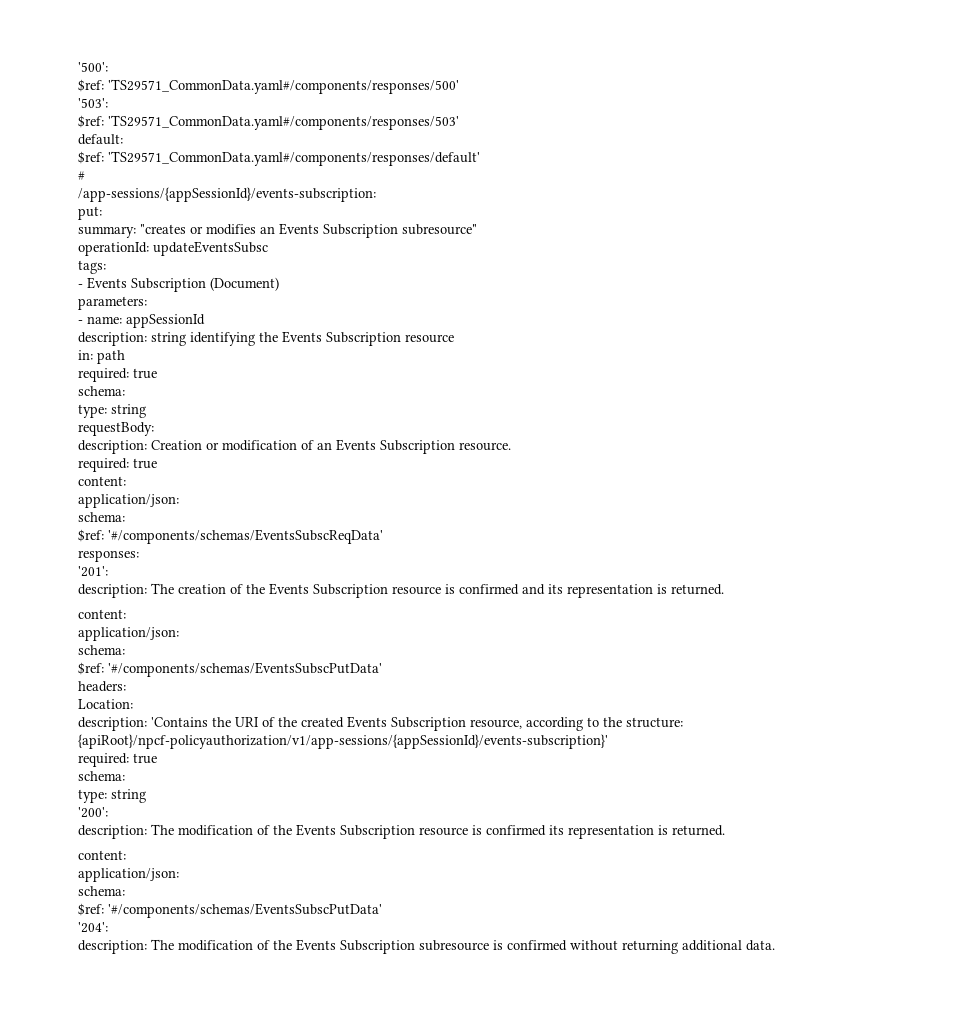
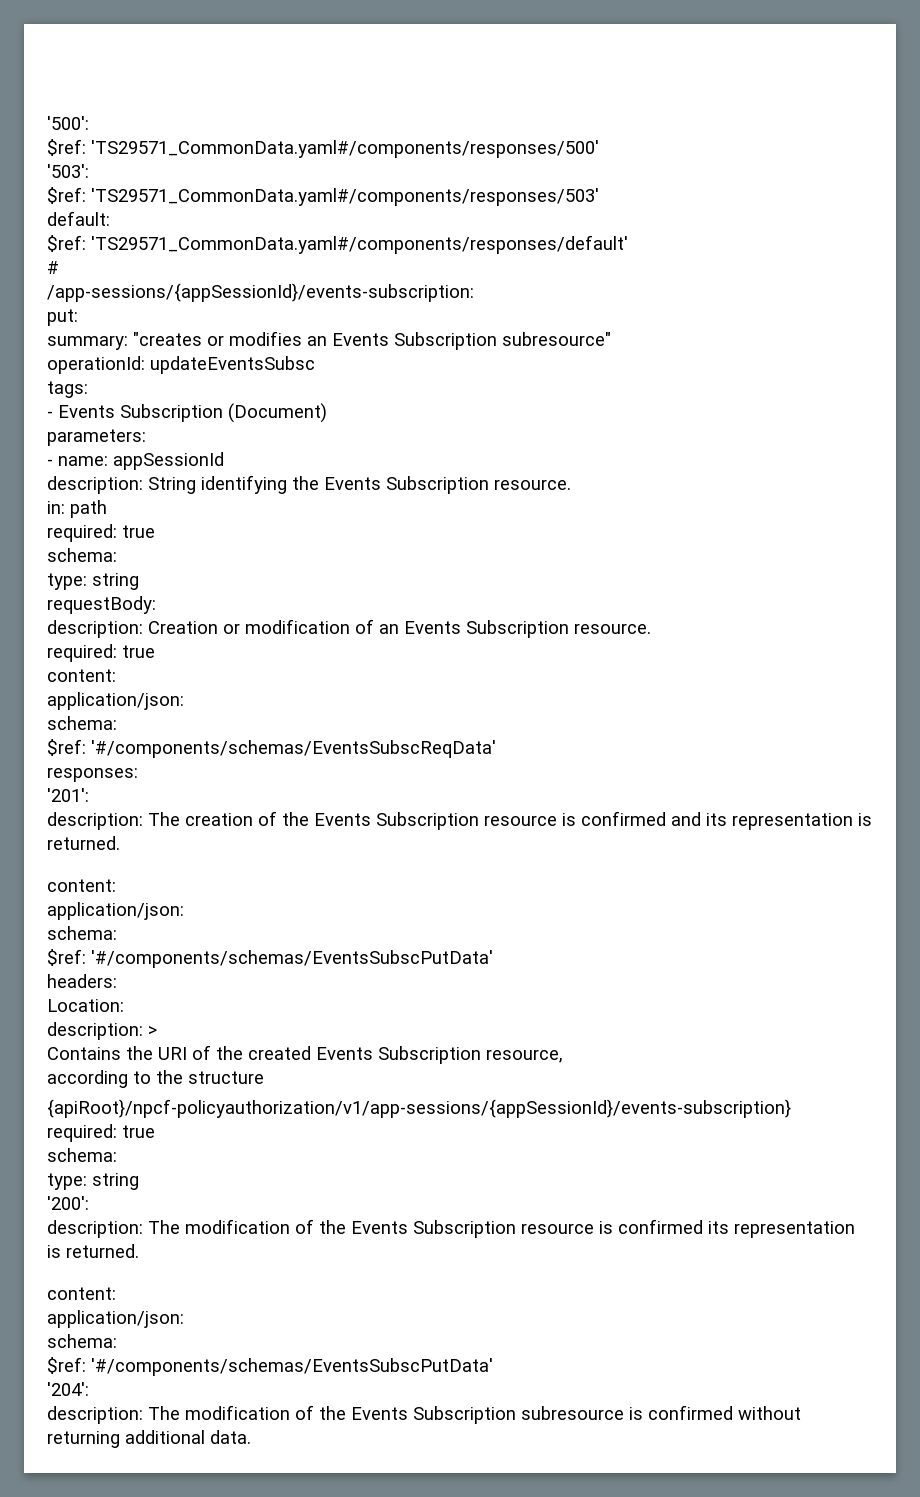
- description: string identifying the Events Subscription resource
+ description: String identifying the Events Subscription resource.
- description: 'Contains the URI of the created Events Subscription resource, according to the structure: {apiRoot}/npcf-policyauthorization/v1/app-sessions/{appSessionId}/events-subscription}'
+ description: >
+ Contains the URI of the created Events Subscription resource,
+ according to the structure
+ {apiRoot}/npcf-policyauthorization/v1/app-sessions/{appSessionId}/events-subscription}

